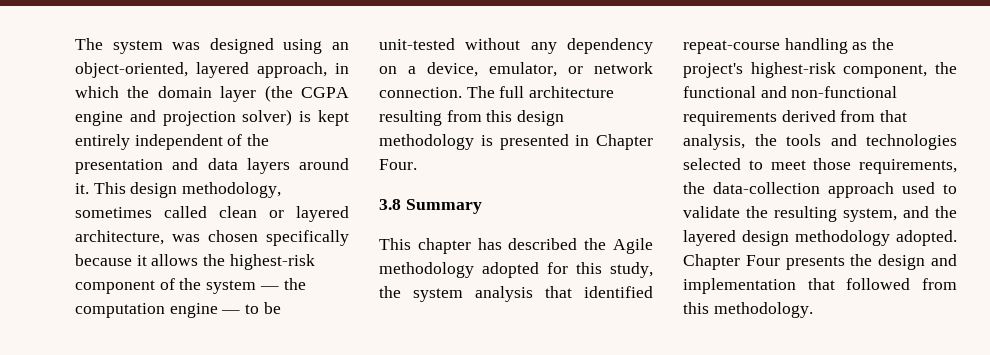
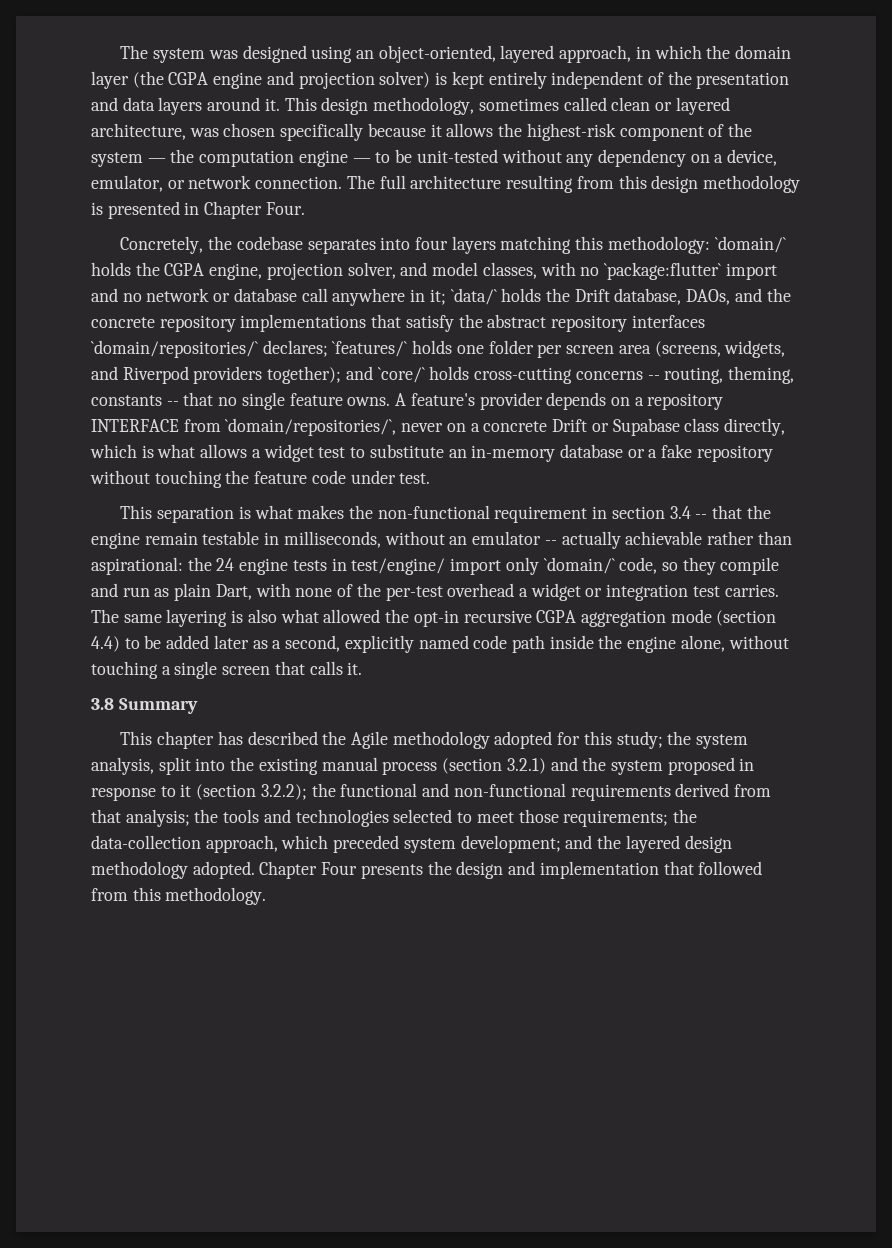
+ Concretely, the codebase separates into four layers matching this methodology: `domain/` holds the CGPA engine, projection solver, and model classes, with no `package:flutter` import and no network or database call anywhere in it; `data/` holds the Drift database, DAOs, and the concrete repository implementations that satisfy the abstract repository interfaces `domain/repositories/` declares; `features/` holds one folder per screen area (screens, widgets, and Riverpod providers together); and `core/` holds cross-cutting concerns -- routing, theming, constants -- that no single feature owns. A feature's provider depends on a repository INTERFACE from `domain/repositories/`, never on a concrete Drift or Supabase class directly, which is what allows a widget test to substitute an in-memory database or a fake repository without touching the feature code under test.
+ This separation is what makes the non-functional requirement in section 3.4 -- that the engine remain testable in milliseconds, without an emulator -- actually achievable rather than aspirational: the 24 engine tests in test/engine/ import only `domain/` code, so they compile and run as plain Dart, with none of the per-test overhead a widget or integration test carries. The same layering is also what allowed the opt-in recursive CGPA aggregation mode (section 4.4) to be added later as a second, explicitly named code path inside the engine alone, without touching a single screen that calls it.
- This chapter has described the Agile methodology adopted for this study, the system analysis that identified repeat-course handling as the project's highest-risk component, the functional and non-functional requirements derived from that analysis, the tools and technologies selected to meet those requirements, the data-collection approach used to validate the resulting system, and the layered design methodology adopted.
+ This chapter has described the Agile methodology adopted for this study; the system analysis, split into the existing manual process (section 3.2.1) and the system proposed in response to it (section 3.2.2); the functional and non-functional requirements derived from that analysis; the tools and technologies selected to meet those requirements; the data-collection approach, which preceded system development; and the layered design methodology adopted.

